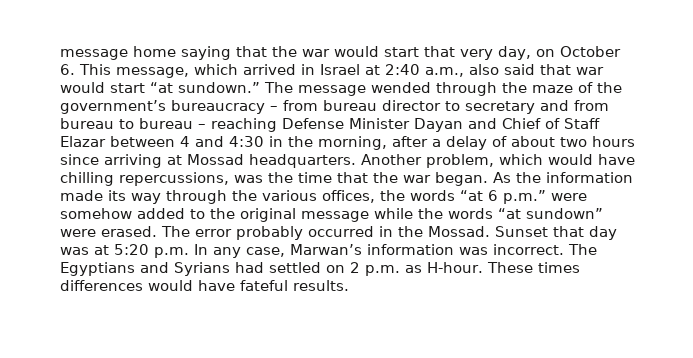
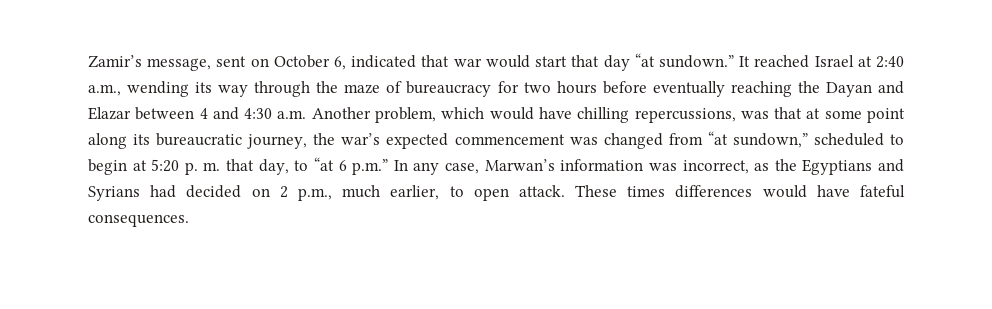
- message home saying that the war would start that very day, on October 6. This message, which arrived in Israel at 2:40 a.m., also said that war would start “at sundown.” The message wended through the maze of the government’s bureaucracy – from bureau director to secretary and from bureau to bureau – reaching Defense Minister Dayan and Chief of Staff Elazar between 4 and 4:30 in the morning, after a delay of about two hours since arriving at Mossad headquarters. Another problem, which would have chilling repercussions, was the time that the war began. As the information made its way through the various offices, the words “at 6 p.m.” were somehow added to the original message while the words “at sundown” were erased. The error probably occurred in the Mossad. Sunset that day was at 5:20 p.m. In any case, Marwan’s information was incorrect. The Egyptians and Syrians had settled on 2 p.m. as H-hour.
+ Zamir’s message, sent on October 6, indicated that war would start that day “at sundown.” It reached Israel at 2:40 a.m., wending its way through the maze of bureaucracy for two hours before eventually reaching the Dayan and Elazar between 4 and 4:30 a.m. Another problem, which would have chilling repercussions, was that at some point along its bureaucratic journey, the war’s expected commencement was changed from “at sundown,” scheduled to begin at 5:20 p. m. that day, to “at 6 p.m.” In any case, Marwan’s information was incorrect, as the Egyptians and Syrians had decided on 2 p.m., much earlier, to open attack.
- These times differences would have fateful results.
+ These times differences would have fateful consequences.

